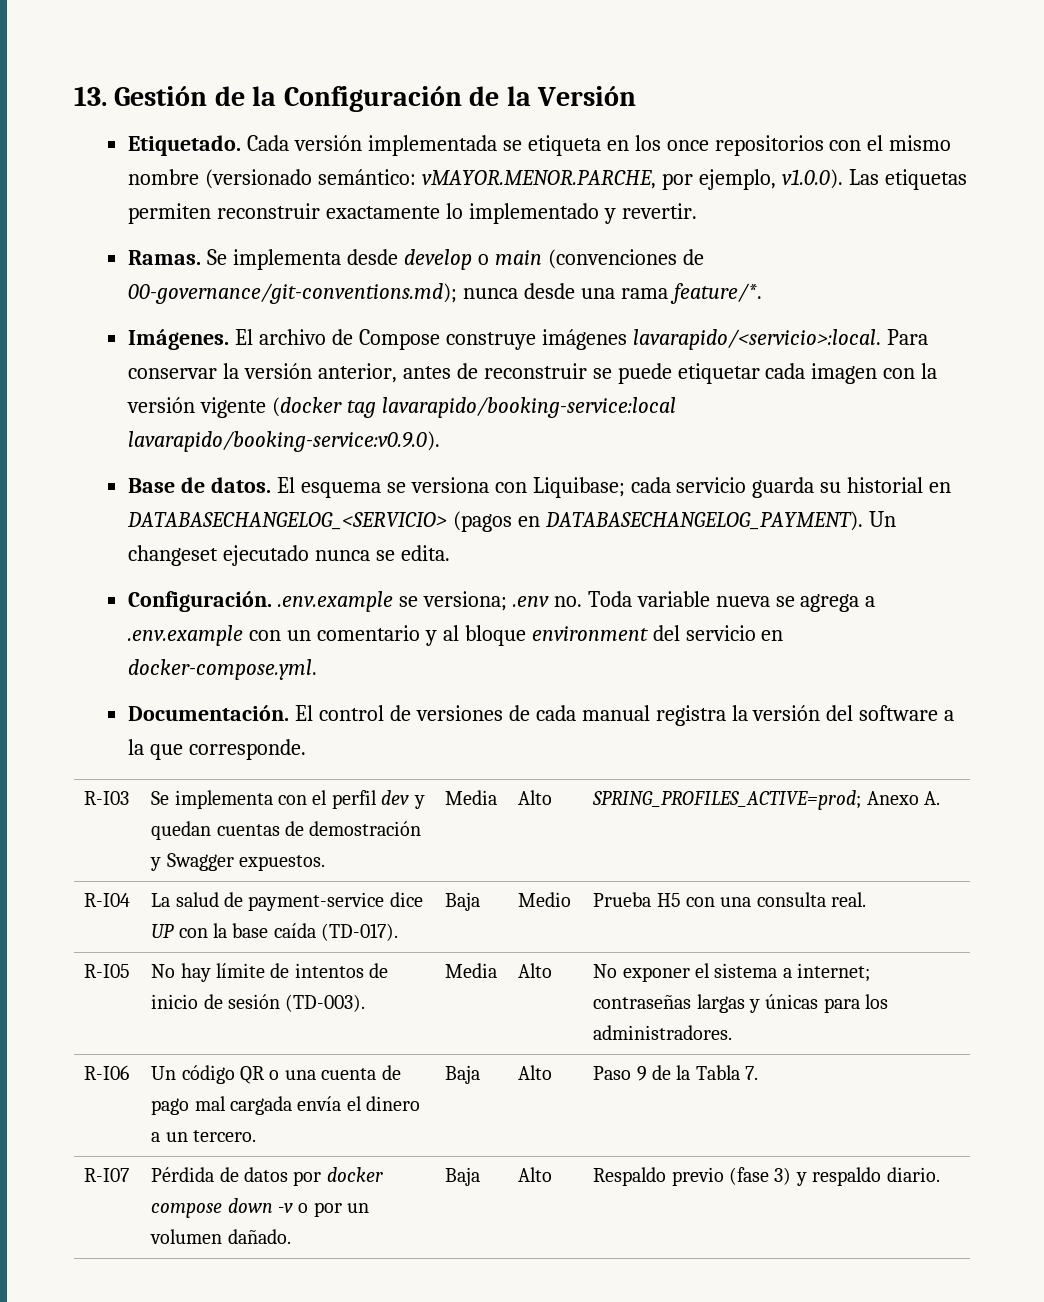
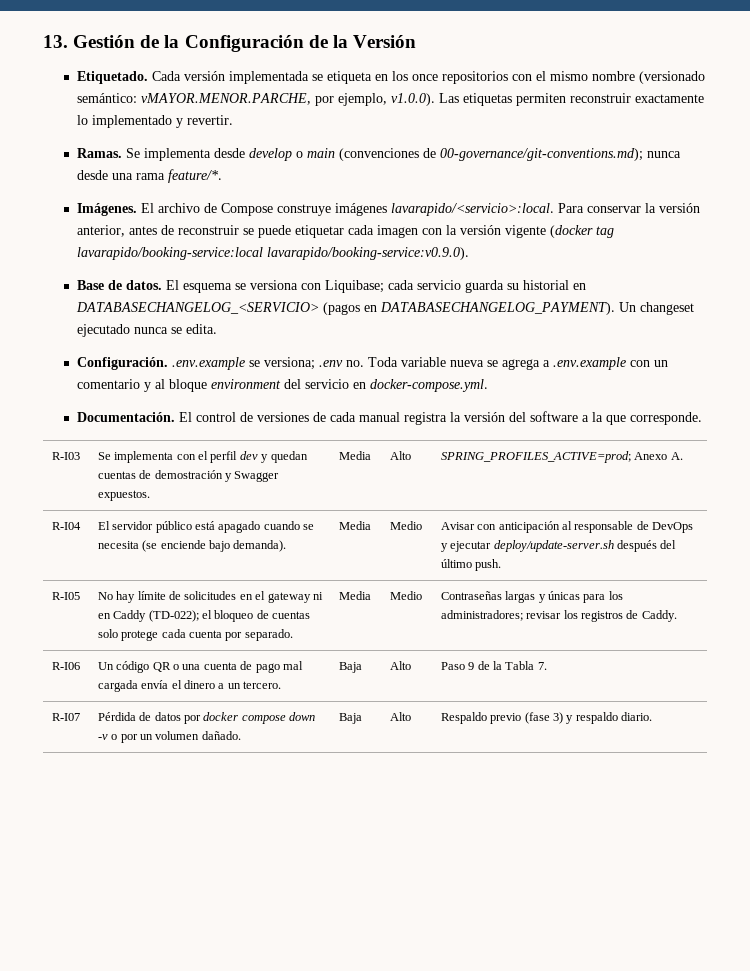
- R-I04 | La salud de payment-service dice UP con la base caída (TD-017). | Baja | Medio | Prueba H5 con una consulta real.
+ R-I04 | El servidor público está apagado cuando se necesita (se enciende bajo demanda). | Media | Medio | Avisar con anticipación al responsable de DevOps y ejecutar deploy/update-server.sh después del último push.
- R-I05 | No hay límite de intentos de inicio de sesión (TD-003). | Media | Alto | No exponer el sistema a internet; contraseñas largas y únicas para los administradores.
+ R-I05 | No hay límite de solicitudes en el gateway ni en Caddy (TD-022); el bloqueo de cuentas solo protege cada cuenta por separado. | Media | Medio | Contraseñas largas y únicas para los administradores; revisar los registros de Caddy.

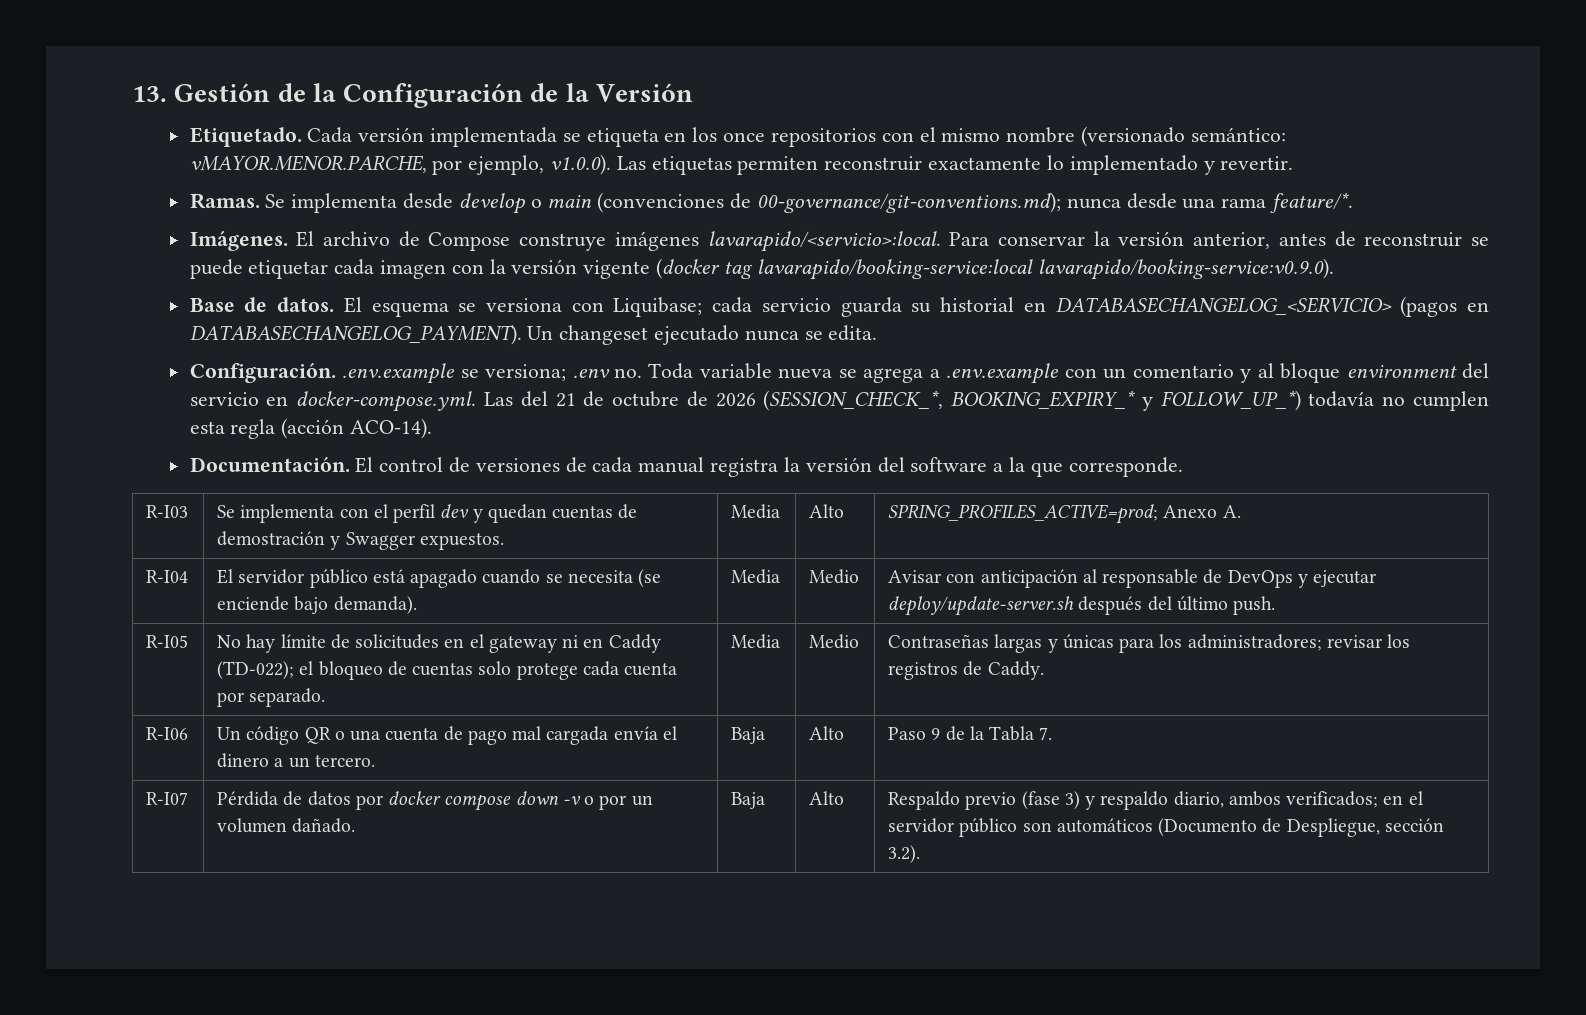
- Configuración. .env.example se versiona; .env no. Toda variable nueva se agrega a .env.example con un comentario y al bloque environment del servicio en docker-compose.yml.
+ Configuración. .env.example se versiona; .env no. Toda variable nueva se agrega a .env.example con un comentario y al bloque environment del servicio en docker-compose.yml. Las del 21 de octubre de 2026 (SESSION_CHECK_*, BOOKING_EXPIRY_* y FOLLOW_UP_*) todavía no cumplen esta regla (acción ACO-14).
- R-I07 | Pérdida de datos por docker compose down -v o por un volumen dañado. | Baja | Alto | Respaldo previo (fase 3) y respaldo diario.
+ R-I07 | Pérdida de datos por docker compose down -v o por un volumen dañado. | Baja | Alto | Respaldo previo (fase 3) y respaldo diario, ambos verificados; en el servidor público son automáticos (Documento de Despliegue, sección 3.2).

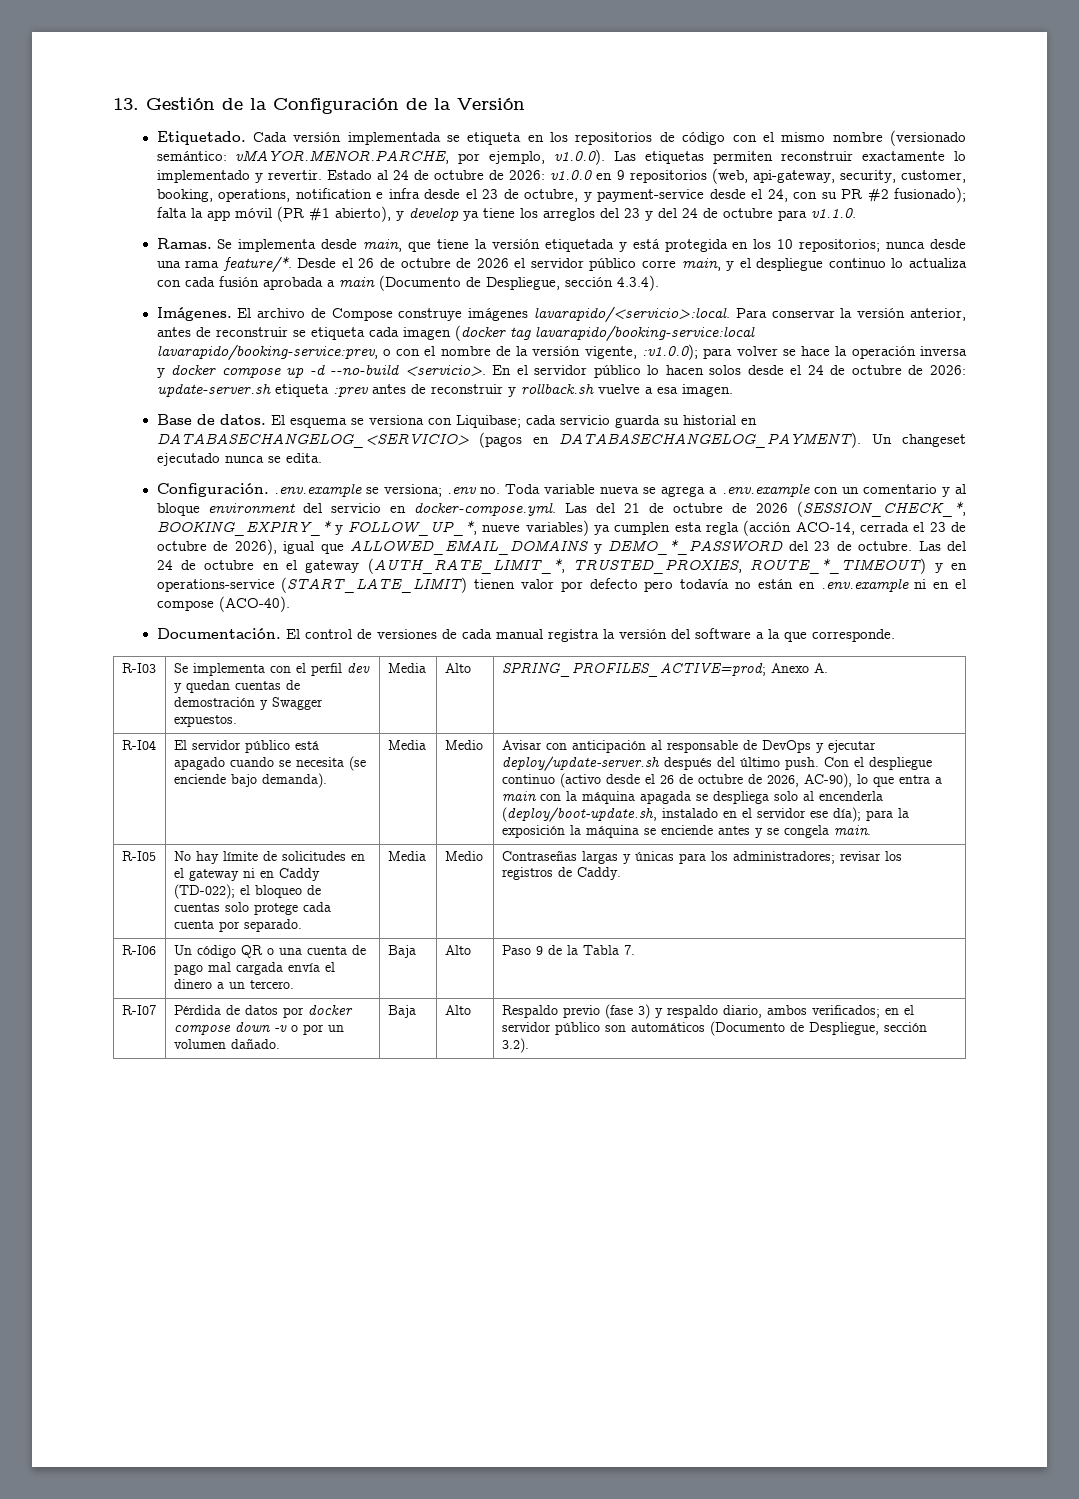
- Cada versión implementada se etiqueta en los once repositorios con el mismo nombre (versionado semántico: vMAYOR.MENOR.PARCHE, por ejemplo, v1.0.0). Las etiquetas permiten reconstruir exactamente lo implementado y revertir.
- Ramas. Se implementa desde develop o main (convenciones de 00-governance/git-conventions.md); nunca desde una rama feature/*.
+ Cada versión implementada se etiqueta en los repositorios de código con el mismo nombre (versionado semántico: vMAYOR.MENOR.PARCHE, por ejemplo, v1.0.0). Las etiquetas permiten reconstruir exactamente lo implementado y revertir. Estado al 24 de octubre de 2026: v1.0.0 en 9 repositorios (web, api-gateway, security, customer, booking, operations, notification e infra desde el 23 de octubre, y payment-service desde el 24, con su PR #2 fusionado); falta la app móvil (PR #1 abierto), y develop ya tiene los arreglos del 23 y del 24 de octubre para v1.1.0.
+ Ramas. Se implementa desde main, que tiene la versión etiquetada y está protegida en los 10 repositorios; nunca desde una rama feature/*. Desde el 26 de octubre de 2026 el servidor público corre main, y el despliegue continuo lo actualiza con cada fusión aprobada a main (Documento de Despliegue, sección 4.3.4).
- Para conservar la versión anterior, antes de reconstruir se puede etiquetar cada imagen con la versión vigente (docker tag lavarapido/booking-service:local lavarapido/booking-service:v0.9.0).
+ Para conservar la versión anterior, antes de reconstruir se etiqueta cada imagen (docker tag lavarapido/booking-service:local lavarapido/booking-service:prev, o con el nombre de la versión vigente, :v1.0.0); para volver se hace la operación inversa y docker compose up -d --no-build <servicio>. En el servidor público lo hacen solos desde el 24 de octubre de 2026: update-server.sh etiqueta :prev antes de reconstruir y rollback.sh vuelve a esa imagen.
- Configuración. .env.example se versiona; .env no. Toda variable nueva se agrega a .env.example con un comentario y al bloque environment del servicio en docker-compose.yml. Las del 21 de octubre de 2026 (SESSION_CHECK_*, BOOKING_EXPIRY_* y FOLLOW_UP_*) todavía no cumplen esta regla (acción ACO-14).
+ Configuración. .env.example se versiona; .env no. Toda variable nueva se agrega a .env.example con un comentario y al bloque environment del servicio en docker-compose.yml. Las del 21 de octubre de 2026 (SESSION_CHECK_*, BOOKING_EXPIRY_* y FOLLOW_UP_*, nueve variables) ya cumplen esta regla (acción ACO-14, cerrada el 23 de octubre de 2026), igual que ALLOWED_EMAIL_DOMAINS y DEMO_*_PASSWORD del 23 de octubre. Las del 24 de octubre en el gateway (AUTH_RATE_LIMIT_*, TRUSTED_PROXIES, ROUTE_*_TIMEOUT) y en operations-service (START_LATE_LIMIT) tienen valor por defecto pero todavía no están en .env.example ni en el compose (ACO-40).
+ Con el despliegue continuo (activo desde el 26 de octubre de 2026, AC-90), lo que entra a main con la máquina apagada se despliega solo al encenderla (deploy/boot-update.sh, instalado en el servidor ese día); para la exposición la máquina se enciende antes y se congela main.

